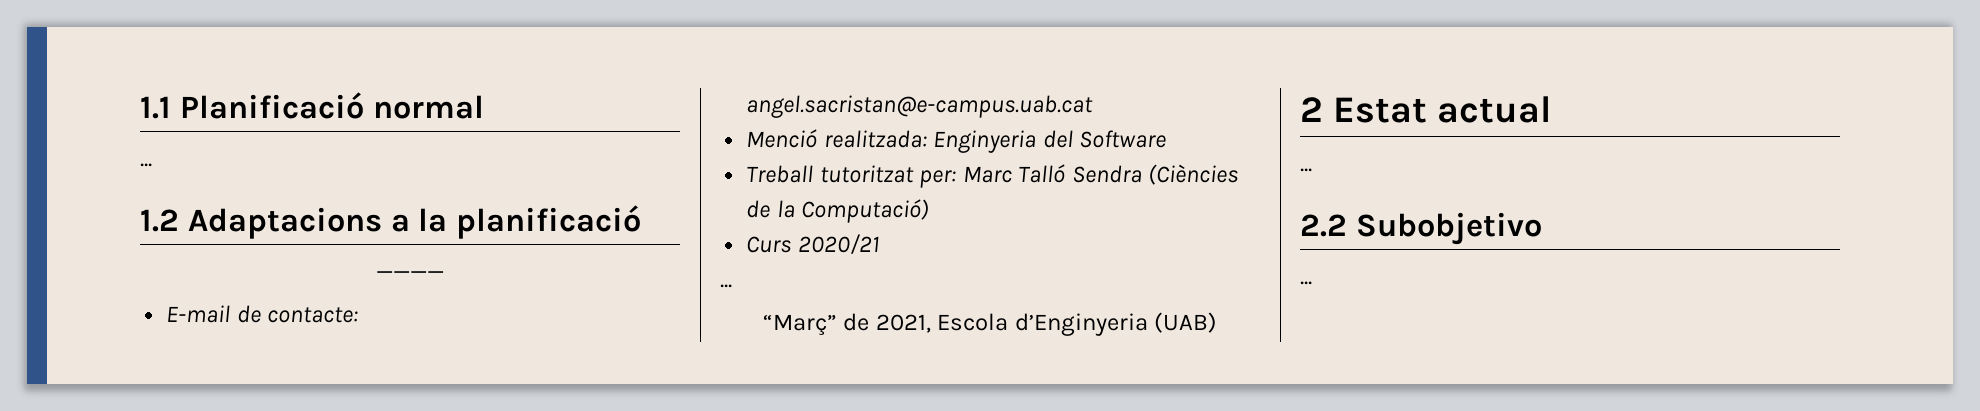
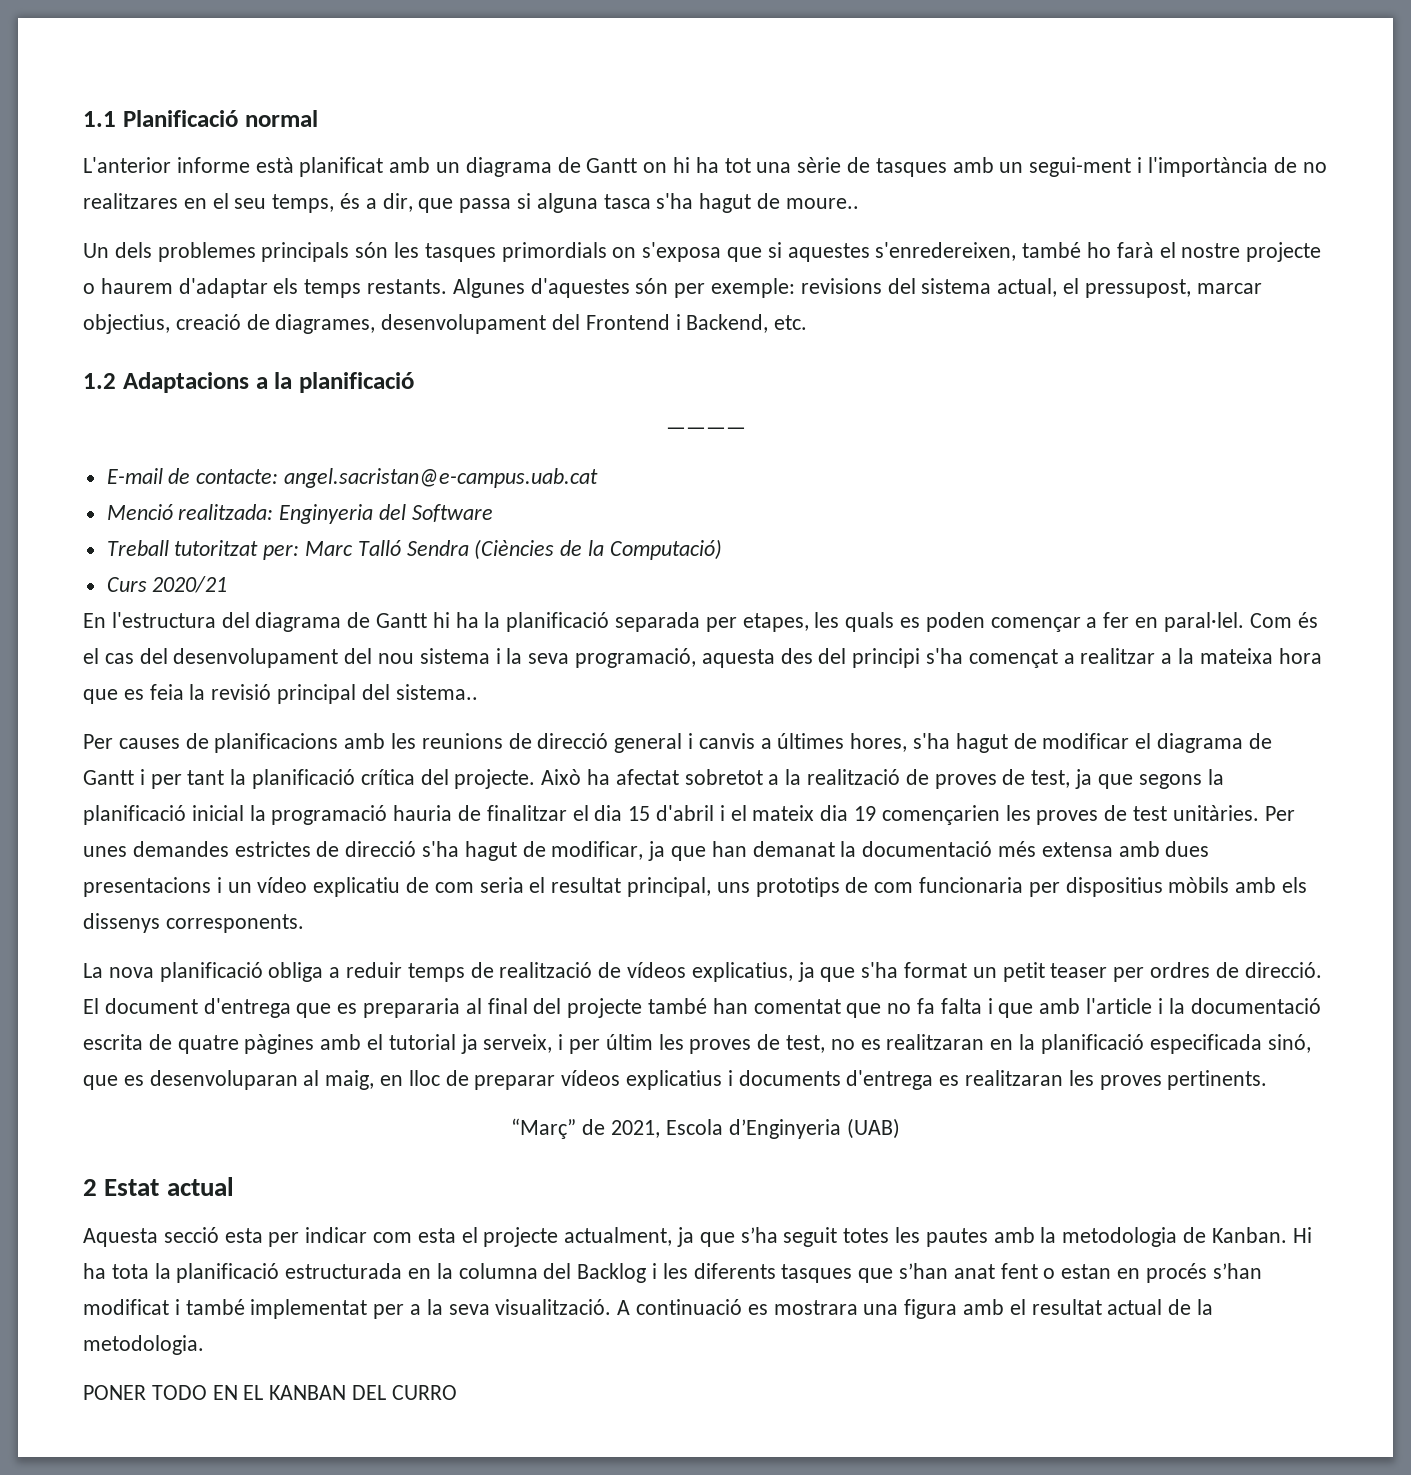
  1.1 Planificació normal
- ...
+ L'anterior informe està planificat amb un diagrama de Gantt on hi ha tot una sèrie de tasques amb un segui-ment i l'importància de no realitzares en el seu temps, és a dir, que passa si alguna tasca s'ha hagut de moure..
+ Un dels problemes principals són les tasques primordials on s'exposa que si aquestes s'enredereixen, també ho farà el nostre projecte o haurem d'adaptar els temps restants. Algunes d'aquestes són per exemple: revisions del sistema actual, el pressupost, marcar objectius, creació de diagrames, desenvolupament del Frontend i Backend, etc.
  Curs 2020/21
- ...
+ En l'estructura del diagrama de Gantt hi ha la planificació separada per etapes, les quals es poden començar a fer en paral·lel. Com és el cas del desenvolupament del nou sistema i la seva programació, aquesta des del principi s'ha començat a realitzar a la mateixa hora que es feia la revisió principal del sistema..
+ Per causes de planificacions amb les reunions de direcció general i canvis a últimes hores, s'ha hagut de modificar el diagrama de Gantt i per tant la planificació crítica del projecte. Això ha afectat sobretot a la realització de proves de test, ja que segons la planificació inicial la programació hauria de finalitzar el dia 15 d'abril i el mateix dia 19 començarien les proves de test unitàries. Per unes demandes estrictes de direcció s'ha hagut de modificar, ja que han demanat la documentació més extensa amb dues presentacions i un vídeo explicatiu de com seria el resultat principal, uns prototips de com funcionaria per dispositius mòbils amb els dissenys corresponents.
+ La nova planificació obliga a reduir temps de realització de vídeos explicatius, ja que s'ha format un petit teaser per ordres de direcció. El document d'entrega que es prepararia al final del projecte també han comentat que no fa falta i que amb l'article i la documentació escrita de quatre pàgines amb el tutorial ja serveix, i per últim les proves de test, no es realitzaran en la planificació especificada sinó, que es desenvoluparan al maig, en lloc de preparar vídeos explicatius i documents d'entrega es realitzaran les proves pertinents.
  2 Estat actual
- ...
- 2.2 Subobjetivo
- ...
+ Aquesta secció esta per indicar com esta el projecte actualment, ja que s’ha seguit totes les pautes amb la metodologia de Kanban. Hi ha tota la planificació estructurada en la columna del Backlog i les diferents tasques que s’han anat fent o estan en procés s’han modificat i també implementat per a la seva visualització. A continuació es mostrara una figura amb el resultat actual de la metodologia.
+ PONER TODO EN EL KANBAN DEL CURRO

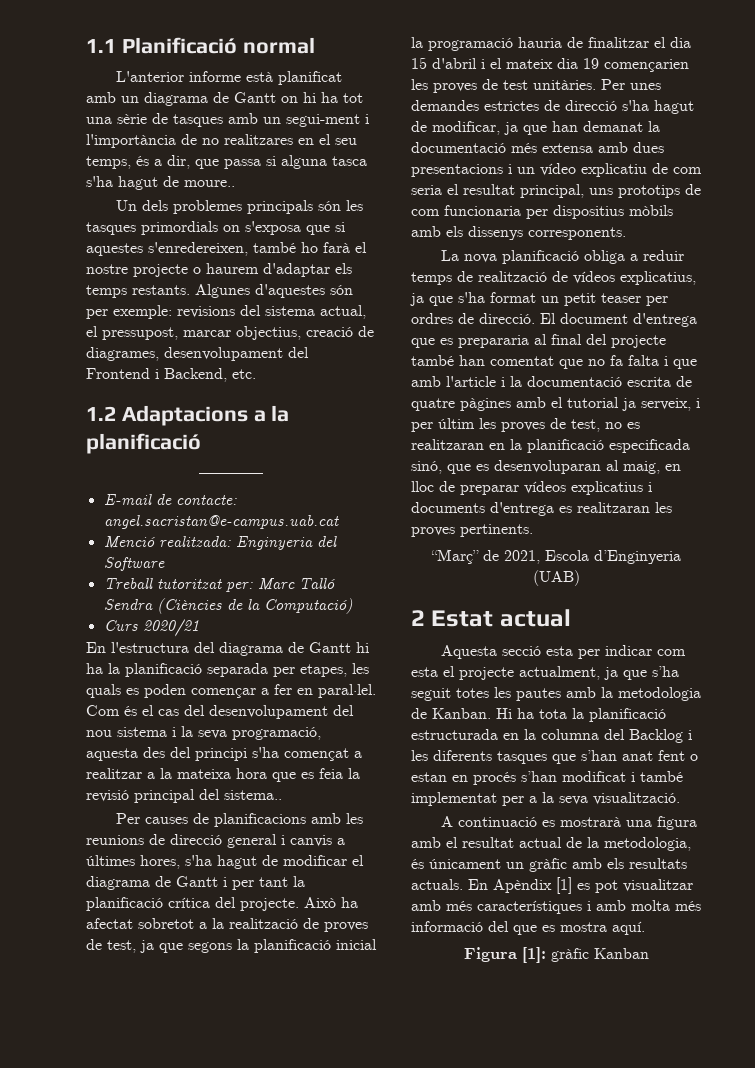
- Hi ha tota la planificació estructurada en la columna del Backlog i les diferents tasques que s’han anat fent o estan en procés s’han modificat i també implementat per a la seva visualització. A continuació es mostrara una figura amb el resultat actual de la metodologia.
- PONER TODO EN EL KANBAN DEL CURRO
+ Hi ha tota la planificació estructurada en la columna del Backlog i les diferents tasques que s’han anat fent o estan en procés s’han modificat i també implementat per a la seva visualització.
+ A continuació es mostrarà una figura amb el resultat actual de la metodologia, és únicament un gràfic amb els resultats actuals. En Apèndix [1] es pot visualitzar amb més característiques i amb molta més informació del que es mostra aquí.
+ Figura [1]: gràfic Kanban

